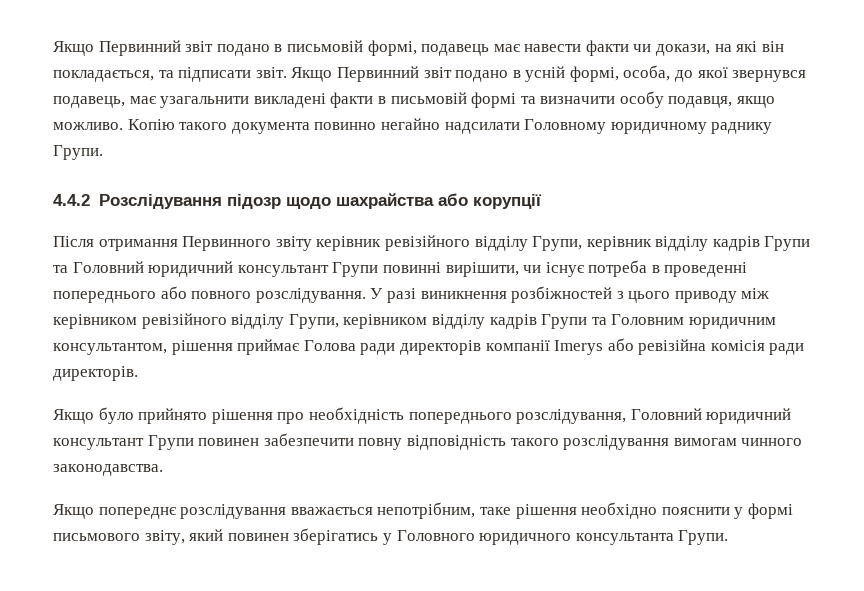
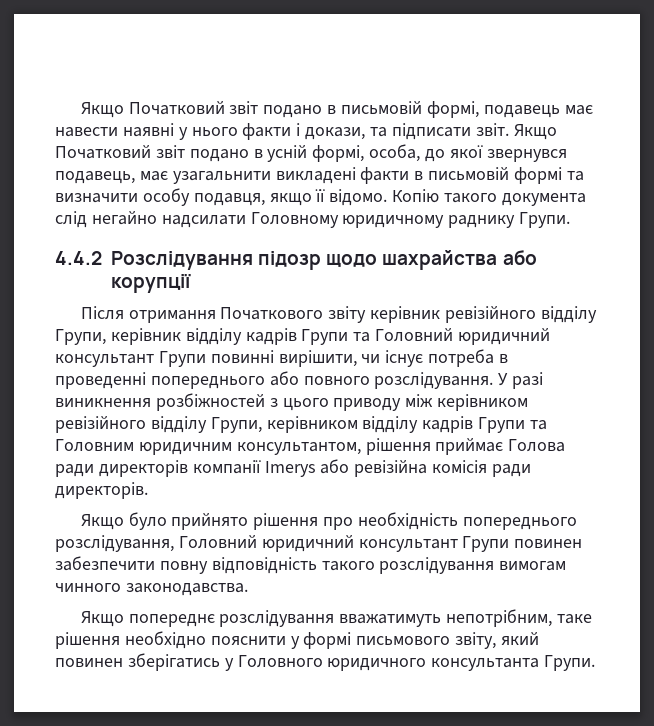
- Якщо Первинний звіт подано в письмовій формі, подавець має навести факти чи докази, на які він покладається, та підписати звіт.
+ Якщо Початковий звіт подано в письмовій формі, подавець має навести наявні у нього факти і докази, та підписати звіт.
- Якщо Первинний звіт подано в усній формі, особа, до якої звернувся подавець, має узагальнити викладені факти в письмовій формі та визначити особу подавця, якщо можливо.
+ Якщо Початковий звіт подано в усній формі, особа, до якої звернувся подавець, має узагальнити викладені факти в письмовій формі та визначити особу подавця, якщо її відомо.
- Копію такого документа повинно негайно надсилати Головному юридичному раднику Групи.
+ Копію такого документа слід негайно надсилати Головному юридичному раднику Групи.
- Після отримання Первинного звіту керівник ревізійного відділу Групи, керівник відділу кадрів Групи та Головний юридичний консультант Групи повинні вирішити, чи існує потреба в проведенні попереднього або повного розслідування.
+ Після отримання Початкового звіту керівник ревізійного відділу Групи, керівник відділу кадрів Групи та Головний юридичний консультант Групи повинні вирішити, чи існує потреба в проведенні попереднього або повного розслідування.
- Якщо попереднє розслідування вважається непотрібним, таке рішення необхідно пояснити у формі письмового звіту, який повинен зберігатись у Головного юридичного консультанта Групи.
+ Якщо попереднє розслідування вважатимуть непотрібним, таке рішення необхідно пояснити у формі письмового звіту, який повинен зберігатись у Головного юридичного консультанта Групи.

